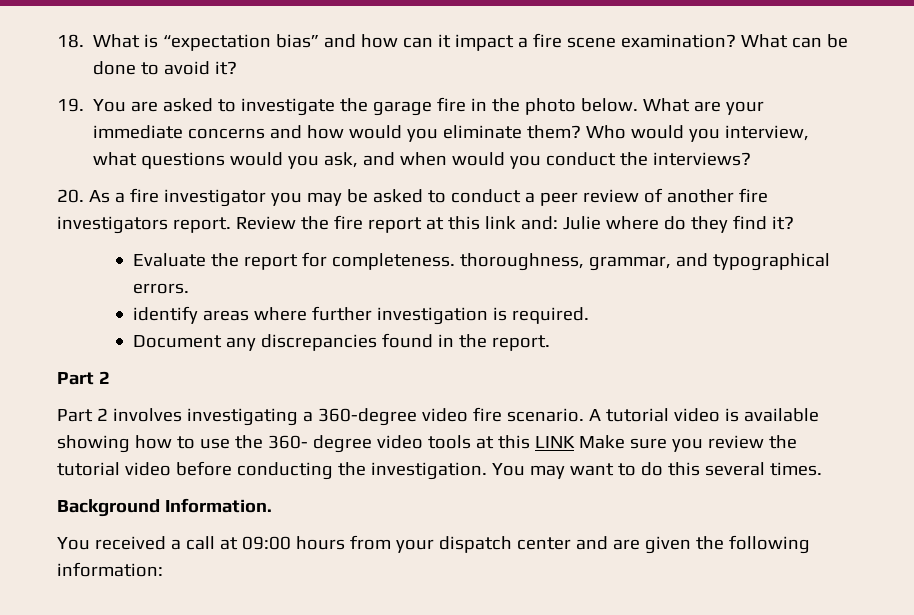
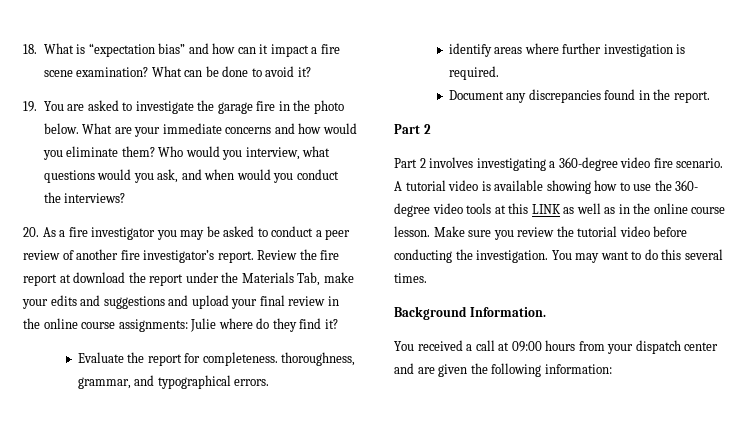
- 20. As a fire investigator you may be asked to conduct a peer review of another fire investigators report.
+ 20. As a fire investigator you may be asked to conduct a peer review of another fire investigator’s report.
- Review the fire report at this link and: Julie where do they find it?
+ Review the fire report at download the report under the Materials Tab, make your edits and suggestions and upload your final review in the online course assignments: Julie where do they find it?
- A tutorial video is available showing how to use the 360- degree video tools at this LINK Make sure you review the tutorial video before conducting the investigation.
+ A tutorial video is available showing how to use the 360- degree video tools at this LINK as well as in the online course lesson. Make sure you review the tutorial video before conducting the investigation.

